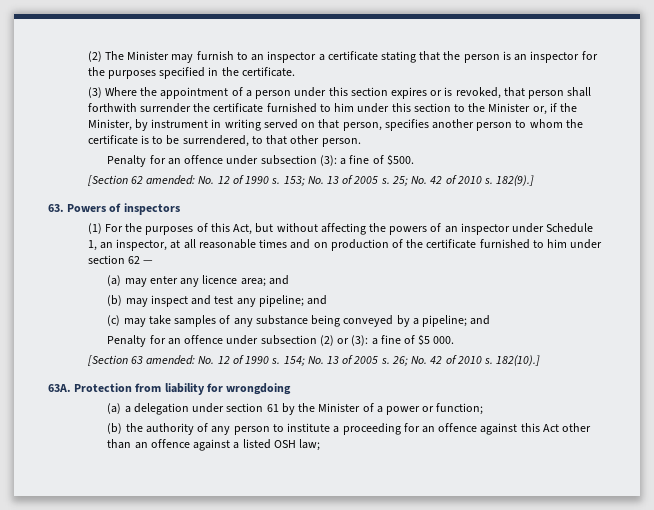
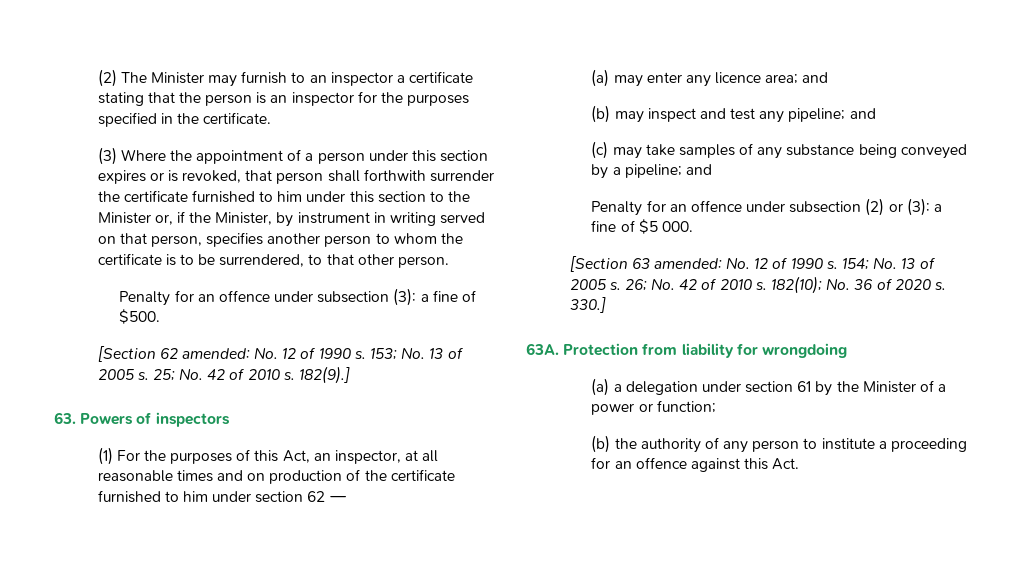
- (1) For the purposes of this Act, but without affecting the powers of an inspector under Schedule 1, an inspector, at all reasonable times and on production of the certificate furnished to him under section 62 —
+ (1) For the purposes of this Act, an inspector, at all reasonable times and on production of the certificate furnished to him under section 62 —
- 182(10).]
+ 182(10); No. 36 of 2020 s. 330.]
- (b) the authority of any person to institute a proceeding for an offence against this Act other than an offence against a listed OSH law;
+ (b) the authority of any person to institute a proceeding for an offence against this Act.

